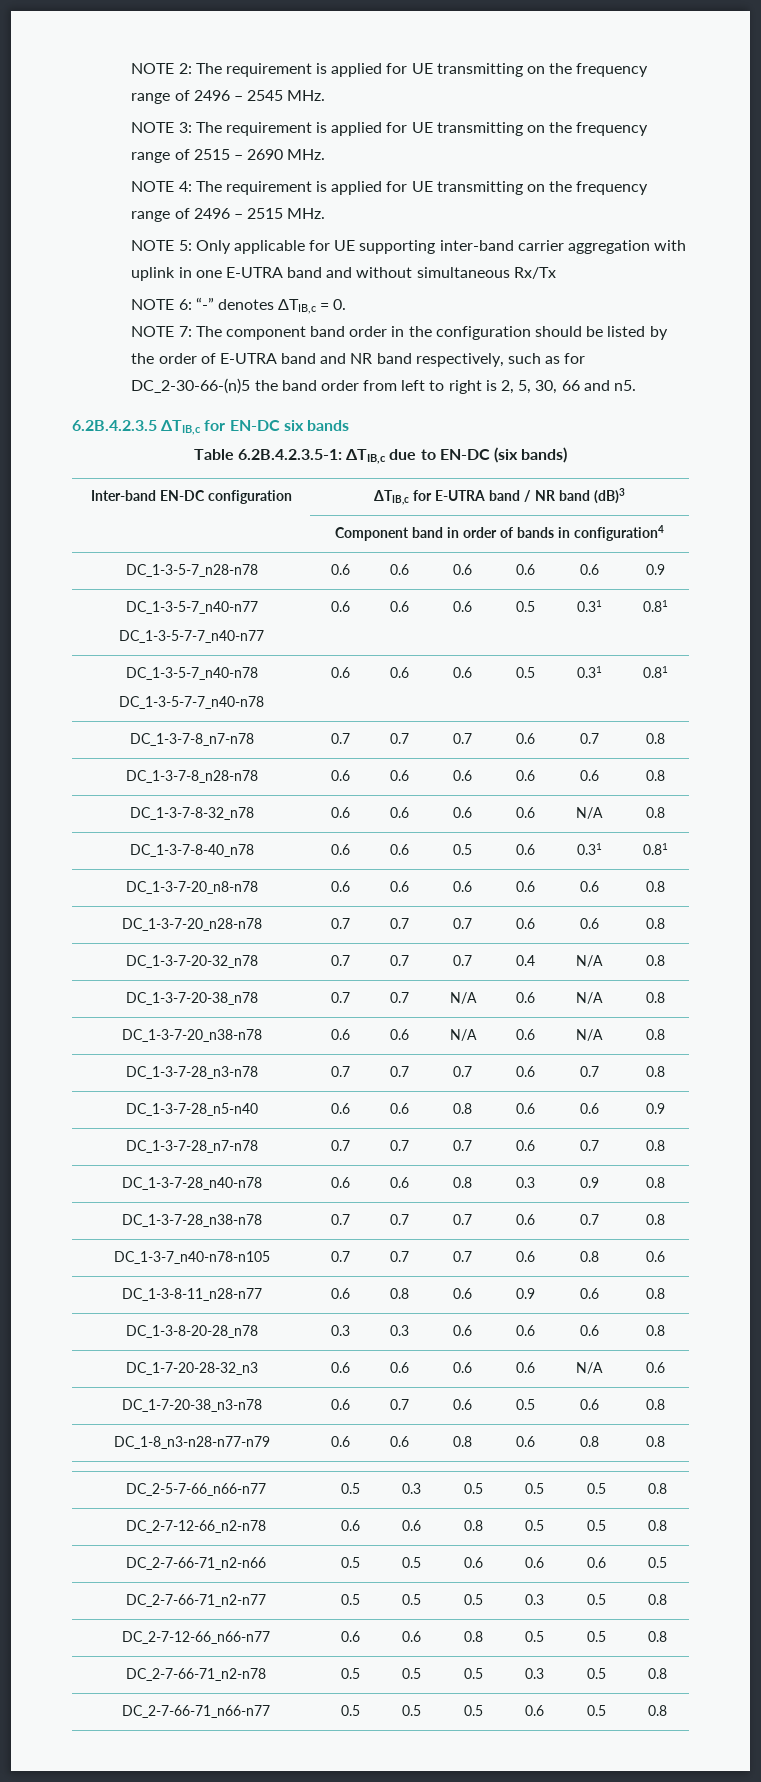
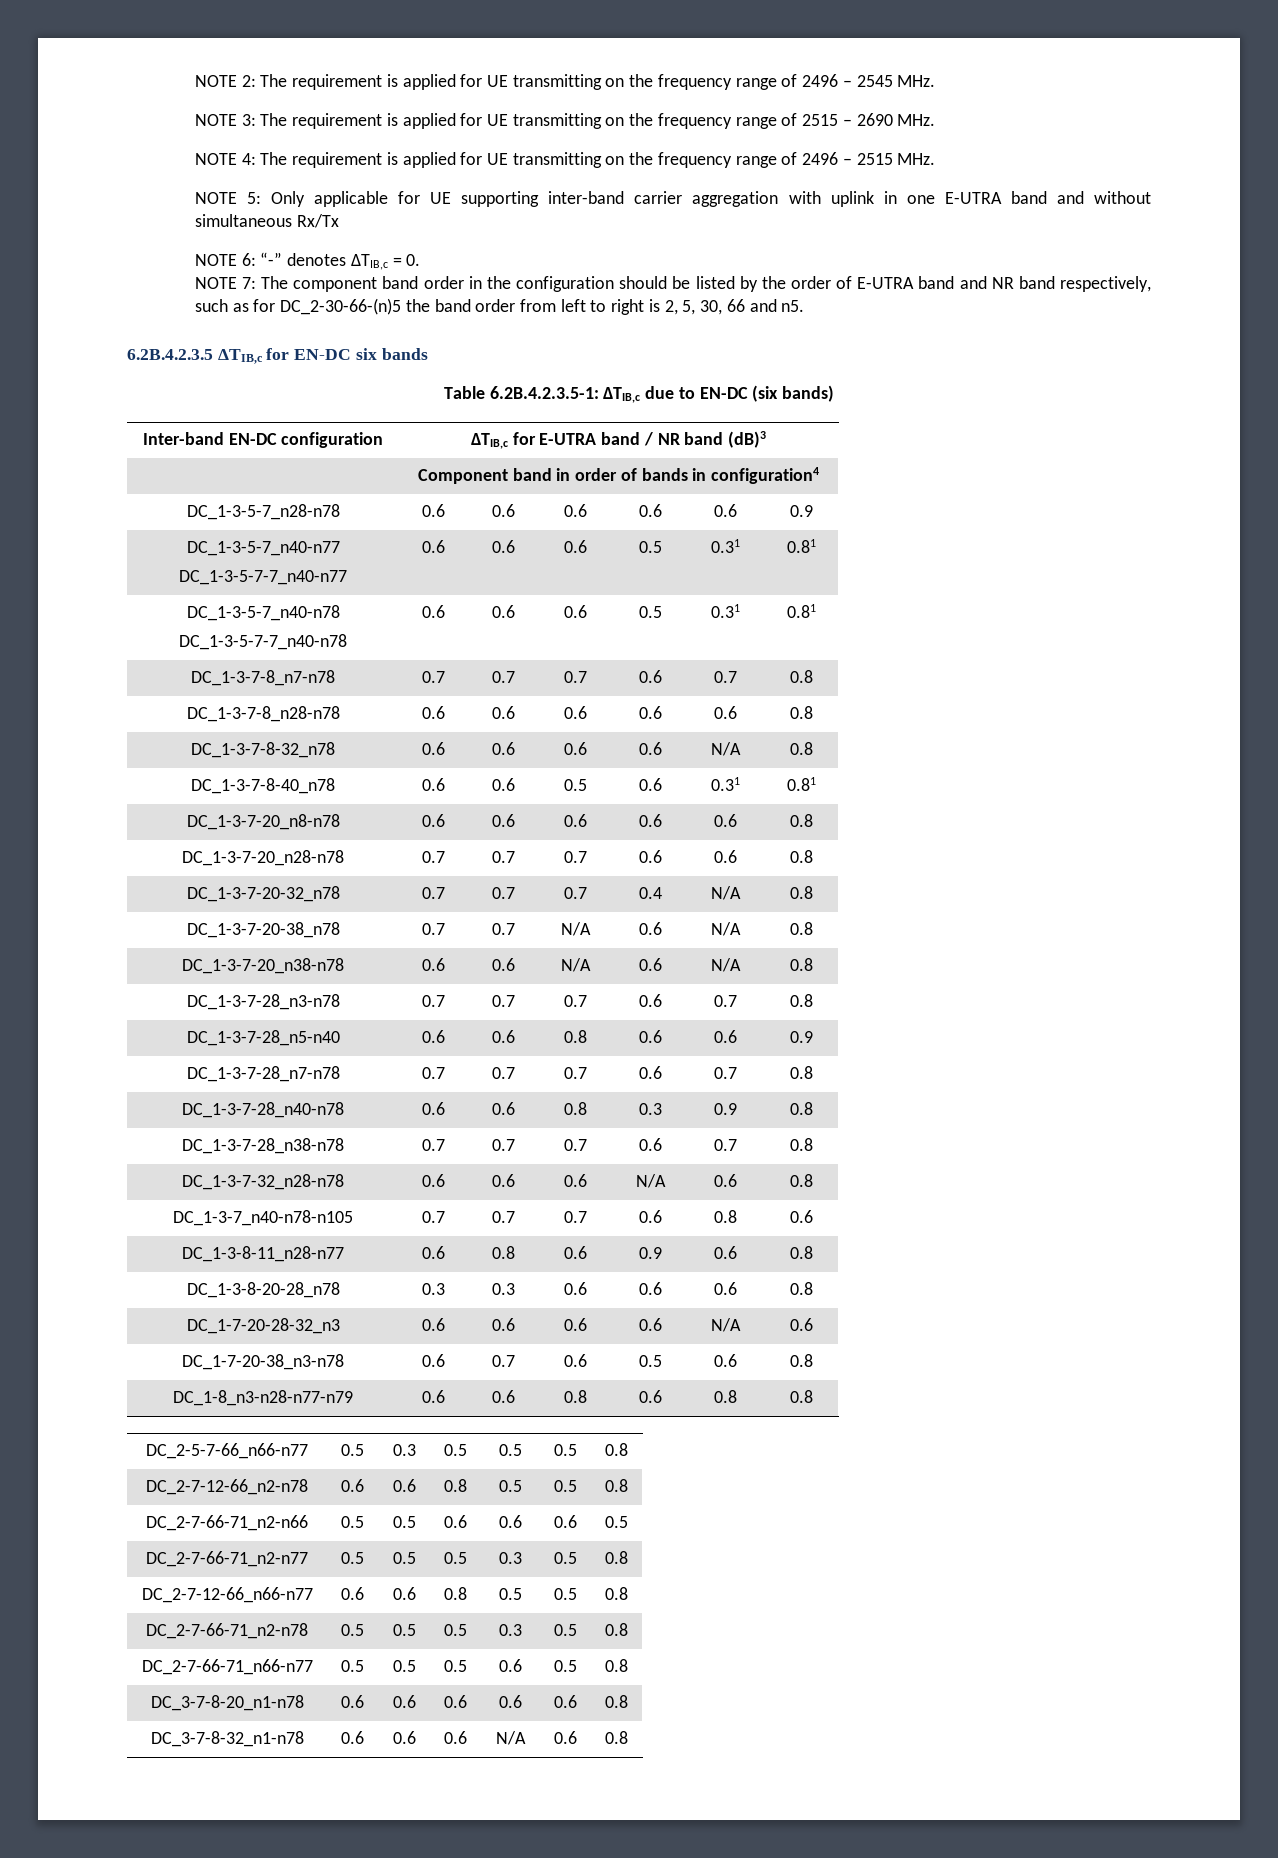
+ DC_1-3-7-32_n28-n78 | 0.6 | 0.6 | 0.6 | N/A | 0.6 | 0.8
+ DC_3-7-8-20_n1-n78 | 0.6 | 0.6 | 0.6 | 0.6 | 0.6 | 0.8
+ DC_3-7-8-32_n1-n78 | 0.6 | 0.6 | 0.6 | N/A | 0.6 | 0.8

